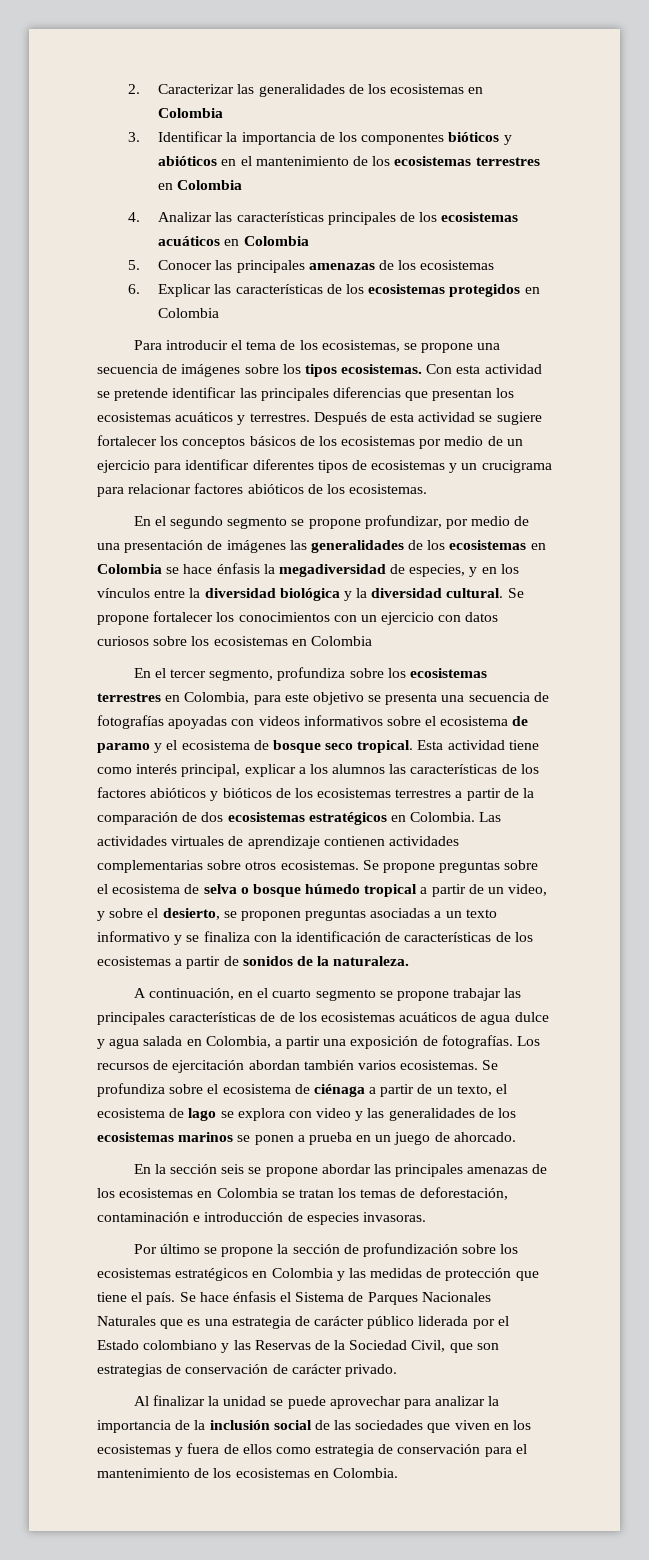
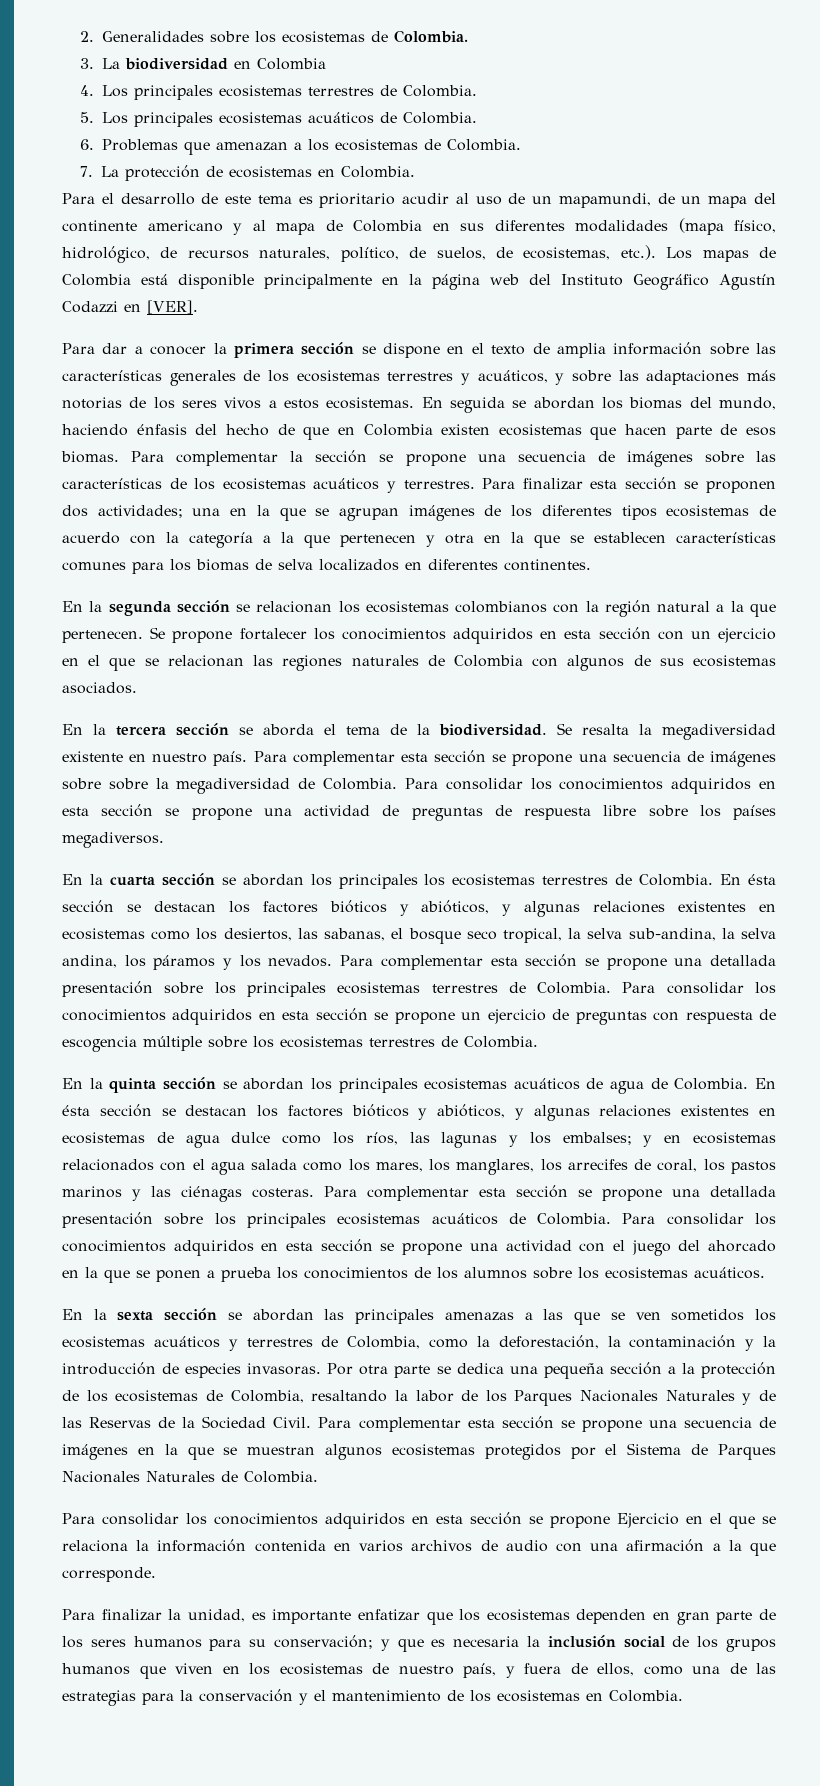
- 2. Caracterizar las generalidades de los ecosistemas en Colombia
- 3. Identificar la importancia de los componentes bióticos y abióticos en el mantenimiento de los ecosistemas terrestres en Colombia
- 4. Analizar las características principales de los ecosistemas acuáticos en Colombia
- 5. Conocer las principales amenazas de los ecosistemas
- 6. Explicar las características de los ecosistemas protegidos en Colombia
- Para introducir el tema de los ecosistemas, se propone una secuencia de imágenes sobre los tipos ecosistemas. Con esta actividad se pretende identificar las principales diferencias que presentan los ecosistemas acuáticos y terrestres.
+ 2. Generalidades sobre los ecosistemas de Colombia.
+ 3. La biodiversidad en Colombia
+ 4. Los principales ecosistemas terrestres de Colombia.
+ 5. Los principales ecosistemas acuáticos de Colombia.
+ 6. Problemas que amenazan a los ecosistemas de Colombia.
+ 7. La protección de ecosistemas en Colombia.
+ Para el desarrollo de este tema es prioritario acudir al uso de un mapamundi, de un mapa del continente americano y al mapa de Colombia en sus diferentes modalidades (mapa físico, hidrológico, de recursos naturales, político, de suelos, de ecosistemas, etc.). Los mapas de Colombia está disponible principalmente en la página web del Instituto Geográfico Agustín Codazzi en [VER].
+ Para dar a conocer la primera sección se dispone en el texto de amplia información sobre las características generales de los ecosistemas terrestres y acuáticos, y sobre las adaptaciones más notorias de los seres vivos a estos ecosistemas. En seguida se abordan los biomas del mundo, haciendo énfasis del hecho de que en Colombia existen ecosistemas que hacen parte de esos biomas. Para complementar la sección se propone una secuencia de imágenes sobre las características de los ecosistemas acuáticos y terrestres.
- Después de esta actividad se sugiere fortalecer los conceptos básicos de los ecosistemas por medio de un ejercicio para identificar diferentes tipos de ecosistemas y un crucigrama para relacionar factores abióticos de los ecosistemas.
- En el segundo segmento se propone profundizar, por medio de una presentación de imágenes las generalidades de los ecosistemas en Colombia se hace énfasis la megadiversidad de especies, y en los vínculos entre la diversidad biológica y la diversidad cultural.
+ Para finalizar esta sección se proponen dos actividades; una en la que se agrupan imágenes de los diferentes tipos ecosistemas de acuerdo con la categoría a la que pertenecen y otra en la que se establecen características comunes para los biomas de selva localizados en diferentes continentes.
+ En la segunda sección se relacionan los ecosistemas colombianos con la región natural a la que pertenecen.
- Se propone fortalecer los conocimientos con un ejercicio con datos curiosos sobre los ecosistemas en Colombia
- En el tercer segmento, profundiza sobre los ecosistemas terrestres en Colombia, para este objetivo se presenta una secuencia de fotografías apoyadas con videos informativos sobre el ecosistema de paramo y el ecosistema de bosque seco tropical. Esta actividad tiene como interés principal, explicar a los alumnos las características de los factores abióticos y bióticos de los ecosistemas terrestres a partir de la comparación de dos ecosistemas estratégicos en Colombia. Las actividades virtuales de aprendizaje contienen actividades complementarias sobre otros ecosistemas. Se propone preguntas sobre el ecosistema de selva o bosque húmedo tropical a partir de un video, y sobre el desierto, se proponen preguntas asociadas a un texto informativo y se finaliza con la identificación de características de los ecosistemas a partir de sonidos de la naturaleza.
- A continuación, en el cuarto segmento se propone trabajar las principales características de de los ecosistemas acuáticos de agua dulce y agua salada en Colombia, a partir una exposición de fotografías. Los recursos de ejercitación abordan también varios ecosistemas. Se profundiza sobre el ecosistema de ciénaga a partir de un texto, el ecosistema de lago se explora con video y las generalidades de los ecosistemas marinos se ponen a prueba en un juego de ahorcado.
- En la sección seis se propone abordar las principales amenazas de los ecosistemas en Colombia se tratan los temas de deforestación, contaminación e introducción de especies invasoras.
- Por último se propone la sección de profundización sobre los ecosistemas estratégicos en Colombia y las medidas de protección que tiene el país. Se hace énfasis el Sistema de Parques Nacionales Naturales que es una estrategia de carácter público liderada por el Estado colombiano y las Reservas de la Sociedad Civil, que son estrategias de conservación de carácter privado.
- Al finalizar la unidad se puede aprovechar para analizar la importancia de la inclusión social de las sociedades que viven en los ecosistemas y fuera de ellos como estrategia de conservación para el mantenimiento de los ecosistemas en Colombia.
+ Se propone fortalecer los conocimientos adquiridos en esta sección con un ejercicio en el que se relacionan las regiones naturales de Colombia con algunos de sus ecosistemas asociados.
+ En la tercera sección se aborda el tema de la biodiversidad. Se resalta la megadiversidad existente en nuestro país. Para complementar esta sección se propone una secuencia de imágenes sobre sobre la megadiversidad de Colombia. Para consolidar los conocimientos adquiridos en esta sección se propone una actividad de preguntas de respuesta libre sobre los países megadiversos.
+ En la cuarta sección se abordan los principales los ecosistemas terrestres de Colombia. En ésta sección se destacan los factores bióticos y abióticos, y algunas relaciones existentes en ecosistemas como los desiertos, las sabanas, el bosque seco tropical, la selva sub-andina, la selva andina, los páramos y los nevados. Para complementar esta sección se propone una detallada presentación sobre los principales ecosistemas terrestres de Colombia. Para consolidar los conocimientos adquiridos en esta sección se propone un ejercicio de preguntas con respuesta de escogencia múltiple sobre los ecosistemas terrestres de Colombia.
+ En la quinta sección se abordan los principales ecosistemas acuáticos de agua de Colombia. En ésta sección se destacan los factores bióticos y abióticos, y algunas relaciones existentes en ecosistemas de agua dulce como los ríos, las lagunas y los embalses; y en ecosistemas relacionados con el agua salada como los mares, los manglares, los arrecifes de coral, los pastos marinos y las ciénagas costeras. Para complementar esta sección se propone una detallada presentación sobre los principales ecosistemas acuáticos de Colombia. Para consolidar los conocimientos adquiridos en esta sección se propone una actividad con el juego del ahorcado en la que se ponen a prueba los conocimientos de los alumnos sobre los ecosistemas acuáticos.
+ En la sexta sección se abordan las principales amenazas a las que se ven sometidos los ecosistemas acuáticos y terrestres de Colombia, como la deforestación, la contaminación y la introducción de especies invasoras. Por otra parte se dedica una pequeña sección a la protección de los ecosistemas de Colombia, resaltando la labor de los Parques Nacionales Naturales y de las Reservas de la Sociedad Civil. Para complementar esta sección se propone una secuencia de imágenes en la que se muestran algunos ecosistemas protegidos por el Sistema de Parques Nacionales Naturales de Colombia.
+ Para consolidar los conocimientos adquiridos en esta sección se propone Ejercicio en el que se relaciona la información contenida en varios archivos de audio con una afirmación a la que corresponde.
+ Para finalizar la unidad, es importante enfatizar que los ecosistemas dependen en gran parte de los seres humanos para su conservación; y que es necesaria la inclusión social de los grupos humanos que viven en los ecosistemas de nuestro país, y fuera de ellos, como una de las estrategias para la conservación y el mantenimiento de los ecosistemas en Colombia.

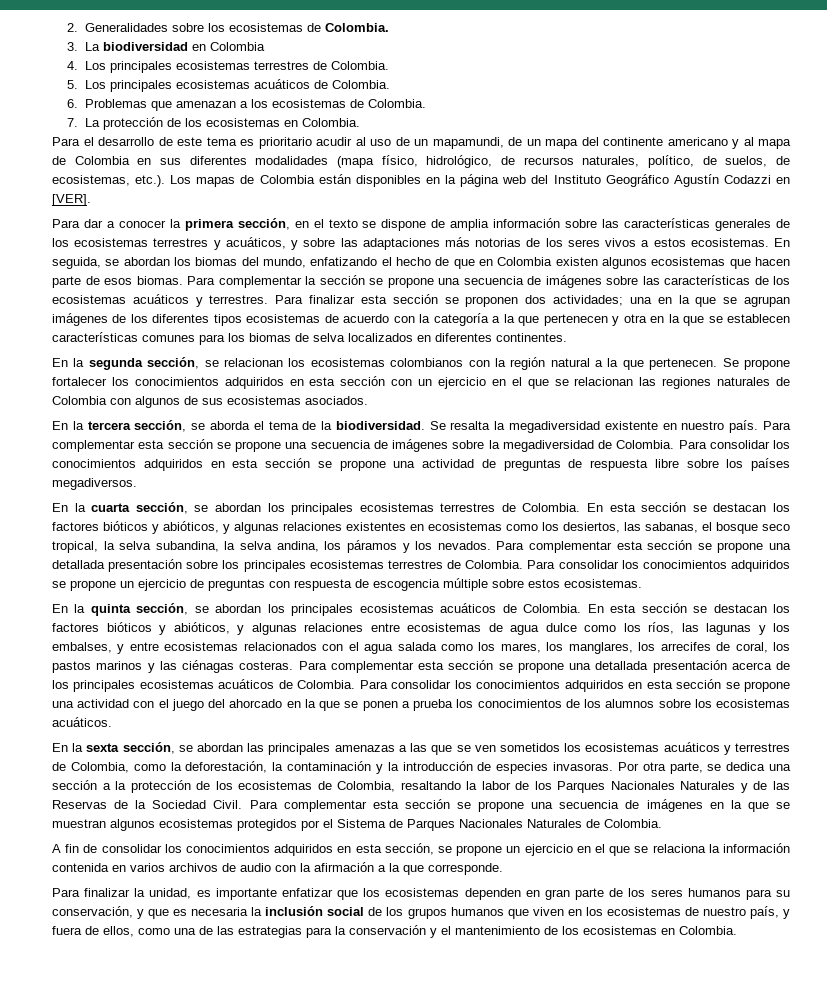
- 7. La protección de ecosistemas en Colombia.
+ 7. La protección de los ecosistemas en Colombia.
- Para el desarrollo de este tema es prioritario acudir al uso de un mapamundi, de un mapa del continente americano y al mapa de Colombia en sus diferentes modalidades (mapa físico, hidrológico, de recursos naturales, político, de suelos, de ecosistemas, etc.). Los mapas de Colombia está disponible principalmente en la página web del Instituto Geográfico Agustín Codazzi en [VER].
+ Para el desarrollo de este tema es prioritario acudir al uso de un mapamundi, de un mapa del continente americano y al mapa de Colombia en sus diferentes modalidades (mapa físico, hidrológico, de recursos naturales, político, de suelos, de ecosistemas, etc.). Los mapas de Colombia están disponibles en la página web del Instituto Geográfico Agustín Codazzi en [VER].
- Para dar a conocer la primera sección se dispone en el texto de amplia información sobre las características generales de los ecosistemas terrestres y acuáticos, y sobre las adaptaciones más notorias de los seres vivos a estos ecosistemas.
+ Para dar a conocer la primera sección, en el texto se dispone de amplia información sobre las características generales de los ecosistemas terrestres y acuáticos, y sobre las adaptaciones más notorias de los seres vivos a estos ecosistemas.
- En seguida se abordan los biomas del mundo, haciendo énfasis del hecho de que en Colombia existen ecosistemas que hacen parte de esos biomas.
+ En seguida, se abordan los biomas del mundo, enfatizando el hecho de que en Colombia existen algunos ecosistemas que hacen parte de esos biomas.
- En la segunda sección se relacionan los ecosistemas colombianos con la región natural a la que pertenecen.
+ En la segunda sección, se relacionan los ecosistemas colombianos con la región natural a la que pertenecen.
- En la tercera sección se aborda el tema de la biodiversidad.
+ En la tercera sección, se aborda el tema de la biodiversidad.
- Para complementar esta sección se propone una secuencia de imágenes sobre sobre la megadiversidad de Colombia.
+ Para complementar esta sección se propone una secuencia de imágenes sobre la megadiversidad de Colombia.
- En la cuarta sección se abordan los principales los ecosistemas terrestres de Colombia.
+ En la cuarta sección, se abordan los principales ecosistemas terrestres de Colombia.
- En ésta sección se destacan los factores bióticos y abióticos, y algunas relaciones existentes en ecosistemas como los desiertos, las sabanas, el bosque seco tropical, la selva sub-andina, la selva andina, los páramos y los nevados.
+ En esta sección se destacan los factores bióticos y abióticos, y algunas relaciones existentes en ecosistemas como los desiertos, las sabanas, el bosque seco tropical, la selva subandina, la selva andina, los páramos y los nevados.
- Para consolidar los conocimientos adquiridos en esta sección se propone un ejercicio de preguntas con respuesta de escogencia múltiple sobre los ecosistemas terrestres de Colombia.
+ Para consolidar los conocimientos adquiridos se propone un ejercicio de preguntas con respuesta de escogencia múltiple sobre estos ecosistemas.
- En la quinta sección se abordan los principales ecosistemas acuáticos de agua de Colombia. En ésta sección se destacan los factores bióticos y abióticos, y algunas relaciones existentes en ecosistemas de agua dulce como los ríos, las lagunas y los embalses; y en ecosistemas relacionados con el agua salada como los mares, los manglares, los arrecifes de coral, los pastos marinos y las ciénagas costeras.
+ En la quinta sección, se abordan los principales ecosistemas acuáticos de Colombia. En esta sección se destacan los factores bióticos y abióticos, y algunas relaciones entre ecosistemas de agua dulce como los ríos, las lagunas y los embalses, y entre ecosistemas relacionados con el agua salada como los mares, los manglares, los arrecifes de coral, los pastos marinos y las ciénagas costeras.
- Para complementar esta sección se propone una detallada presentación sobre los principales ecosistemas acuáticos de Colombia.
+ Para complementar esta sección se propone una detallada presentación acerca de los principales ecosistemas acuáticos de Colombia.
- En la sexta sección se abordan las principales amenazas a las que se ven sometidos los ecosistemas acuáticos y terrestres de Colombia, como la deforestación, la contaminación y la introducción de especies invasoras.
+ En la sexta sección, se abordan las principales amenazas a las que se ven sometidos los ecosistemas acuáticos y terrestres de Colombia, como la deforestación, la contaminación y la introducción de especies invasoras.
- Por otra parte se dedica una pequeña sección a la protección de los ecosistemas de Colombia, resaltando la labor de los Parques Nacionales Naturales y de las Reservas de la Sociedad Civil.
+ Por otra parte, se dedica una sección a la protección de los ecosistemas de Colombia, resaltando la labor de los Parques Nacionales Naturales y de las Reservas de la Sociedad Civil.
- Para consolidar los conocimientos adquiridos en esta sección se propone Ejercicio en el que se relaciona la información contenida en varios archivos de audio con una afirmación a la que corresponde.
+ A fin de consolidar los conocimientos adquiridos en esta sección, se propone un ejercicio en el que se relaciona la información contenida en varios archivos de audio con la afirmación a la que corresponde.
- Para finalizar la unidad, es importante enfatizar que los ecosistemas dependen en gran parte de los seres humanos para su conservación; y que es necesaria la inclusión social de los grupos humanos que viven en los ecosistemas de nuestro país, y fuera de ellos, como una de las estrategias para la conservación y el mantenimiento de los ecosistemas en Colombia.
+ Para finalizar la unidad, es importante enfatizar que los ecosistemas dependen en gran parte de los seres humanos para su conservación, y que es necesaria la inclusión social de los grupos humanos que viven en los ecosistemas de nuestro país, y fuera de ellos, como una de las estrategias para la conservación y el mantenimiento de los ecosistemas en Colombia.

